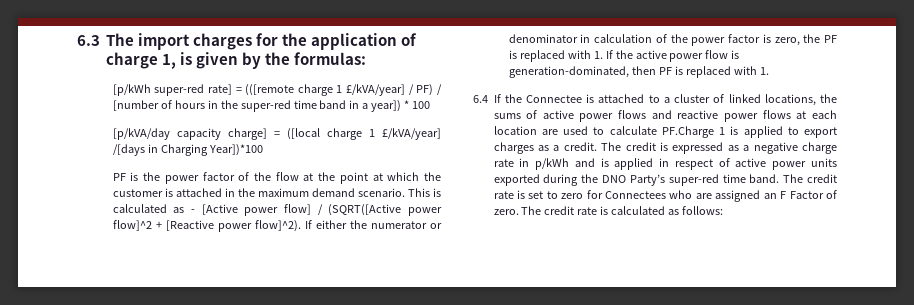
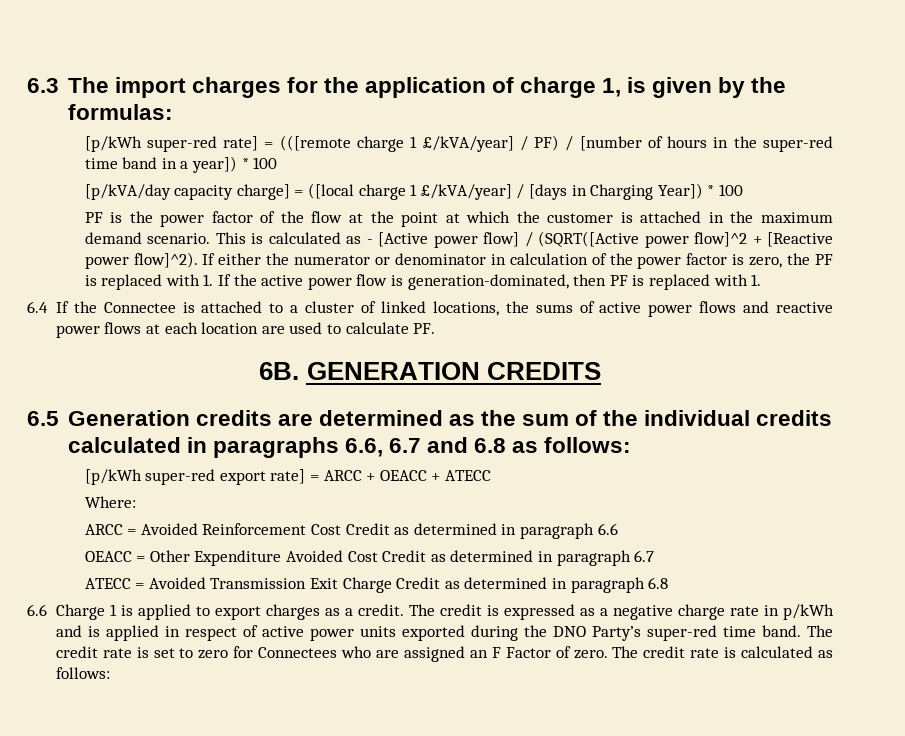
- [p/kVA/day capacity charge] = ([local charge 1 £/kVA/year] /[days in Charging Year])*100
+ [p/kVA/day capacity charge] = ([local charge 1 £/kVA/year] / [days in Charging Year]) * 100
- 6.4 If the Connectee is attached to a cluster of linked locations, the sums of active power flows and reactive power flows at each location are used to calculate PF.Charge 1 is applied to export charges as a credit.
+ 6.4 If the Connectee is attached to a cluster of linked locations, the sums of active power flows and reactive power flows at each location are used to calculate PF.
+ 6B. GENERATION CREDITS
+ 6.5 Generation credits are determined as the sum of the individual credits calculated in paragraphs 6.6, 6.7 and 6.8 as follows:
+ [p/kWh super-red export rate] = ARCC + OEACC + ATECC
+ Where:
+ ARCC = Avoided Reinforcement Cost Credit as determined in paragraph 6.6
+ OEACC = Other Expenditure Avoided Cost Credit as determined in paragraph 6.7
+ ATECC = Avoided Transmission Exit Charge Credit as determined in paragraph 6.8
+ 6.6 Charge 1 is applied to export charges as a credit.

